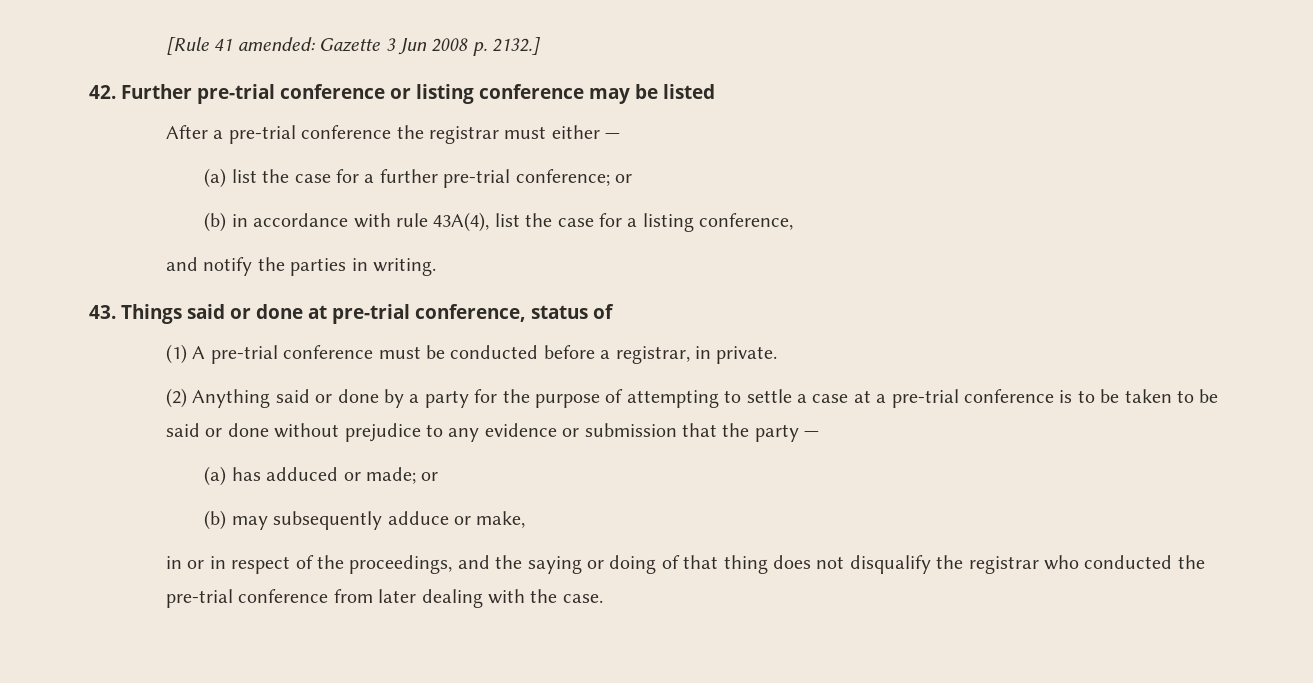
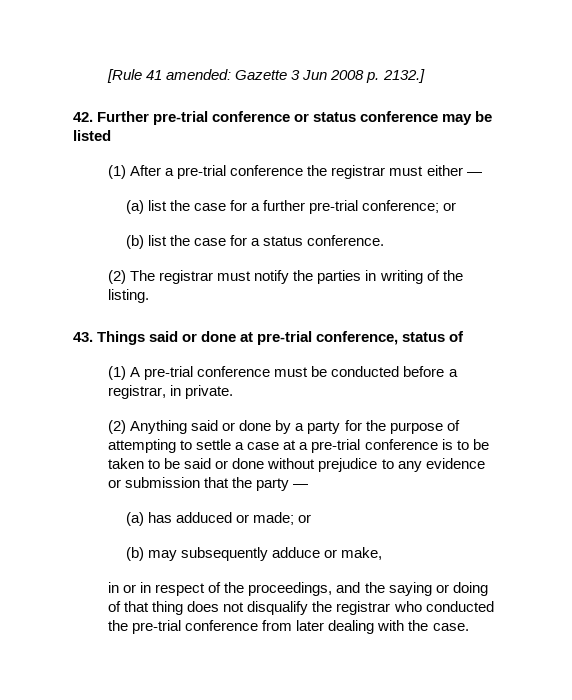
- 42. Further pre-trial conference or listing conference may be listed
+ 42. Further pre-trial conference or status conference may be listed
- After a pre-trial conference the registrar must either —
+ (1) After a pre-trial conference the registrar must either —
- (b) in accordance with rule 43A(4), list the case for a listing conference,
- and notify the parties in writing.
+ (b) list the case for a status conference.
+ (2) The registrar must notify the parties in writing of the listing.

